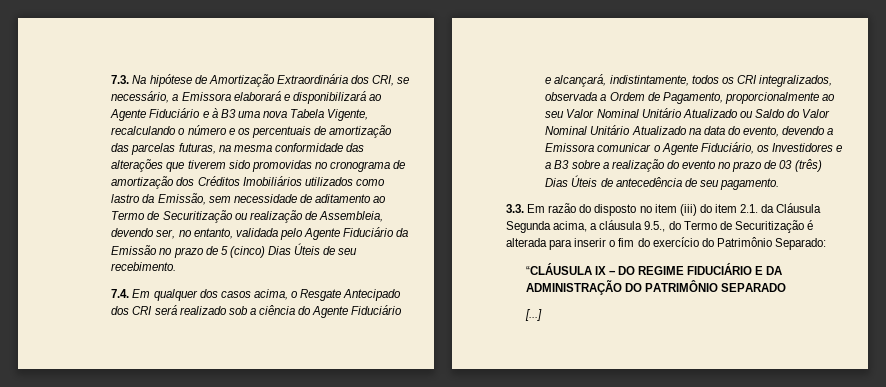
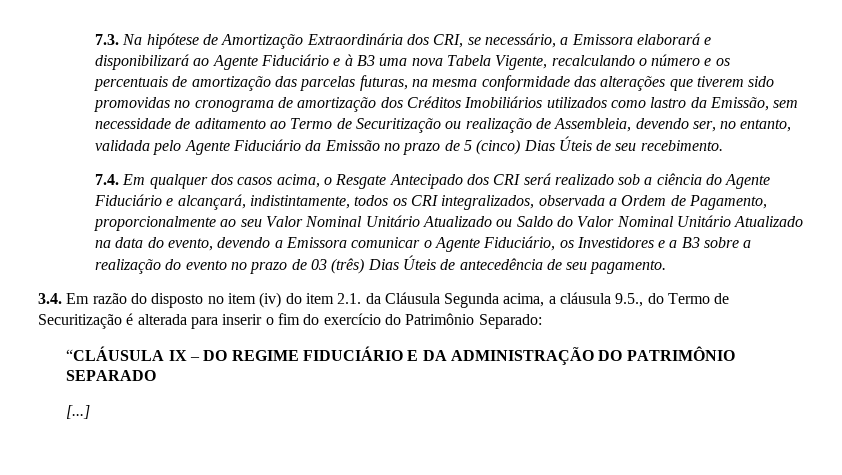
- 3.3. Em razão do disposto no item (iii) do item 2.1. da Cláusula Segunda acima, a cláusula 9.5., do Termo de Securitização é alterada para inserir o fim do exercício do Patrimônio Separado:
+ 3.4. Em razão do disposto no item (iv) do item 2.1. da Cláusula Segunda acima, a cláusula 9.5., do Termo de Securitização é alterada para inserir o fim do exercício do Patrimônio Separado:

